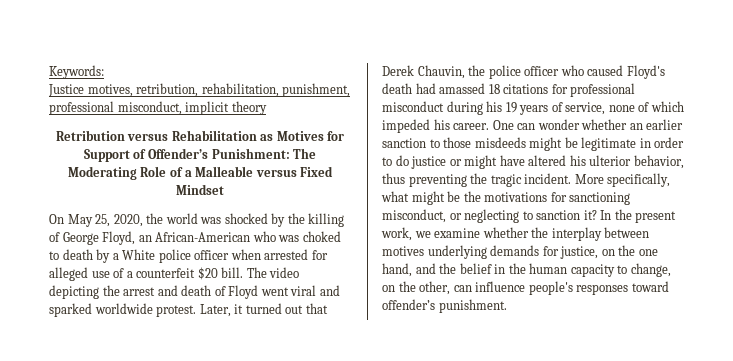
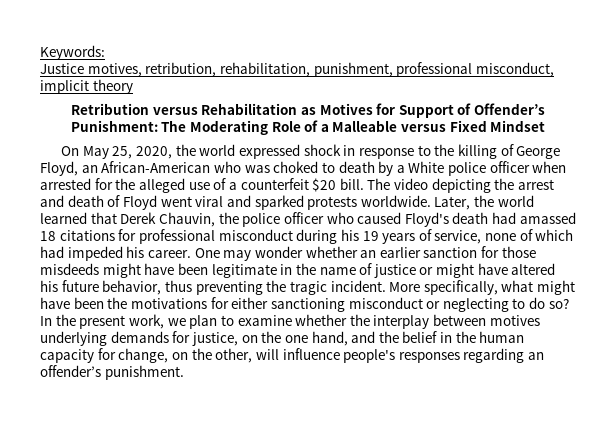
- On May 25, 2020, the world was shocked by the killing of George Floyd, an African-American who was choked to death by a White police officer when arrested for alleged use of a counterfeit $20 bill.
+ On May 25, 2020, the world expressed shock in response to the killing of George Floyd, an African-American who was choked to death by a White police officer when arrested for the alleged use of a counterfeit $20 bill.
- The video depicting the arrest and death of Floyd went viral and sparked worldwide protest. Later, it turned out that Derek Chauvin, the police officer who caused Floyd's death had amassed 18 citations for professional misconduct during his 19 years of service, none of which impeded his career.
+ The video depicting the arrest and death of Floyd went viral and sparked protests worldwide. Later, the world learned that Derek Chauvin, the police officer who caused Floyd's death had amassed 18 citations for professional misconduct during his 19 years of service, none of which had impeded his career.
- One can wonder whether an earlier sanction to those misdeeds might be legitimate in order to do justice or might have altered his ulterior behavior, thus preventing the tragic incident.
+ One may wonder whether an earlier sanction for those misdeeds might have been legitimate in the name of justice or might have altered his future behavior, thus preventing the tragic incident.
- More specifically, what might be the motivations for sanctioning misconduct, or neglecting to sanction it?
+ More specifically, what might have been the motivations for either sanctioning misconduct or neglecting to do so?
- In the present work, we examine whether the interplay between motives underlying demands for justice, on the one hand, and the belief in the human capacity to change, on the other, can influence people's responses toward offender’s punishment.
+ In the present work, we plan to examine whether the interplay between motives underlying demands for justice, on the one hand, and the belief in the human capacity for change, on the other, will influence people's responses regarding an offender’s punishment.

